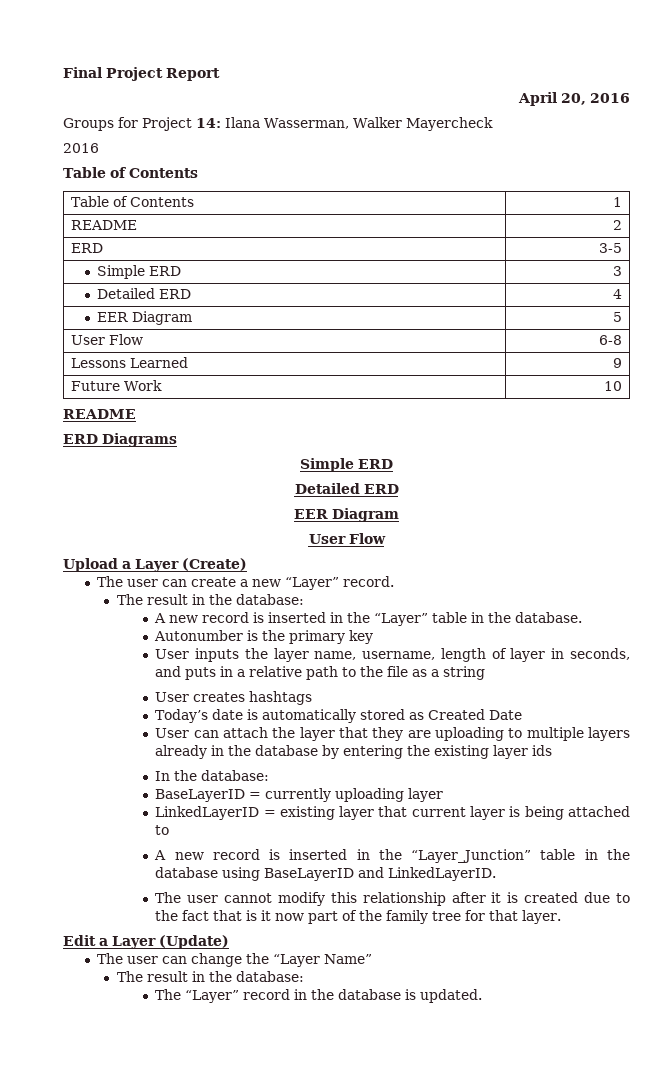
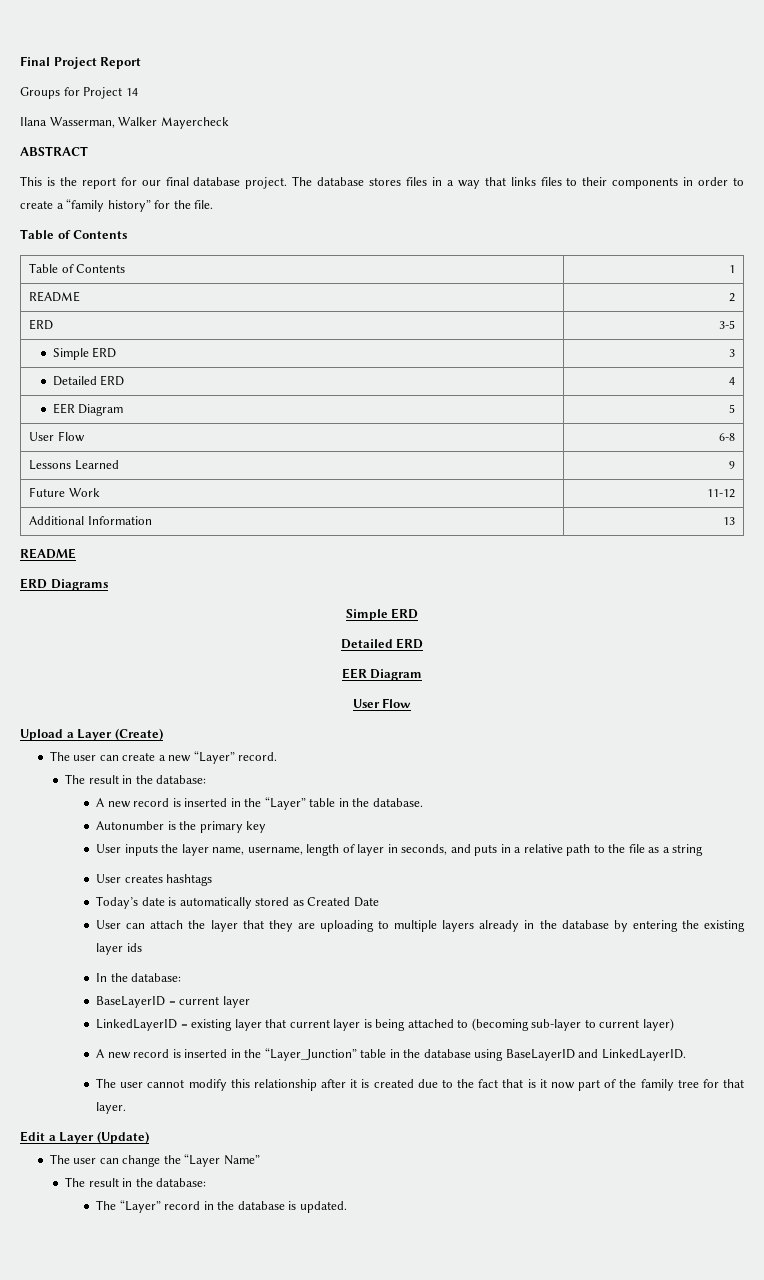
- April 20, 2016
- Groups for Project 14: Ilana Wasserman, Walker Mayercheck
- 2016
+ Groups for Project 14
+ Ilana Wasserman, Walker Mayercheck
+ ABSTRACT
+ This is the report for our final database project. The database stores files in a way that links files to their components in order to create a “family history” for the file.
- Future Work | 10
+ Future Work | 11-12
+ Additional Information | 13
- BaseLayerID = currently uploading layer
+ BaseLayerID = current layer
- LinkedLayerID = existing layer that current layer is being attached to
+ LinkedLayerID = existing layer that current layer is being attached to (becoming sub-layer to current layer)

